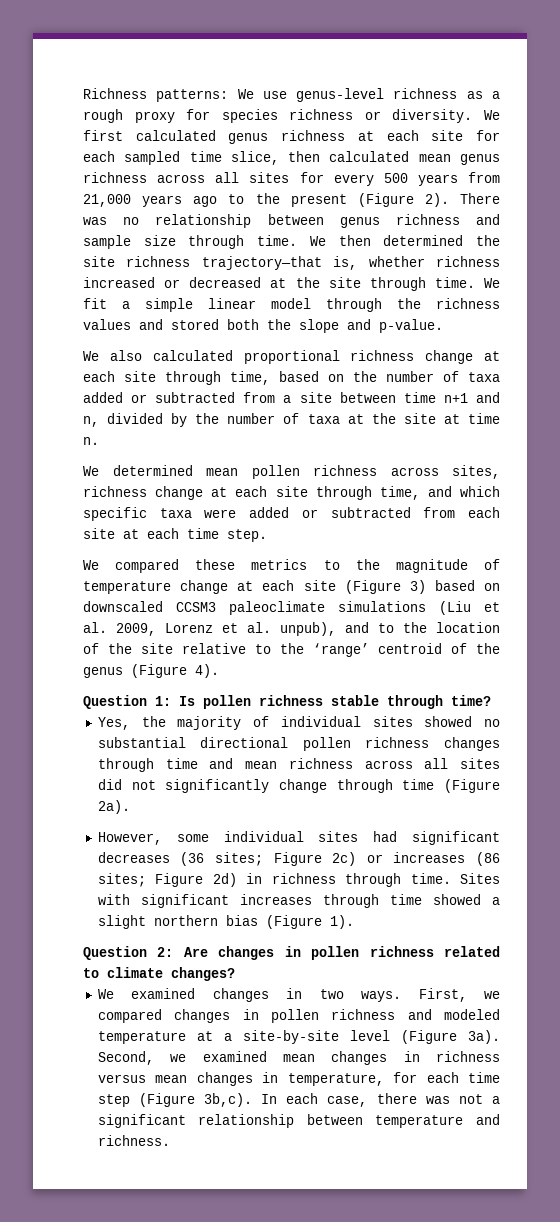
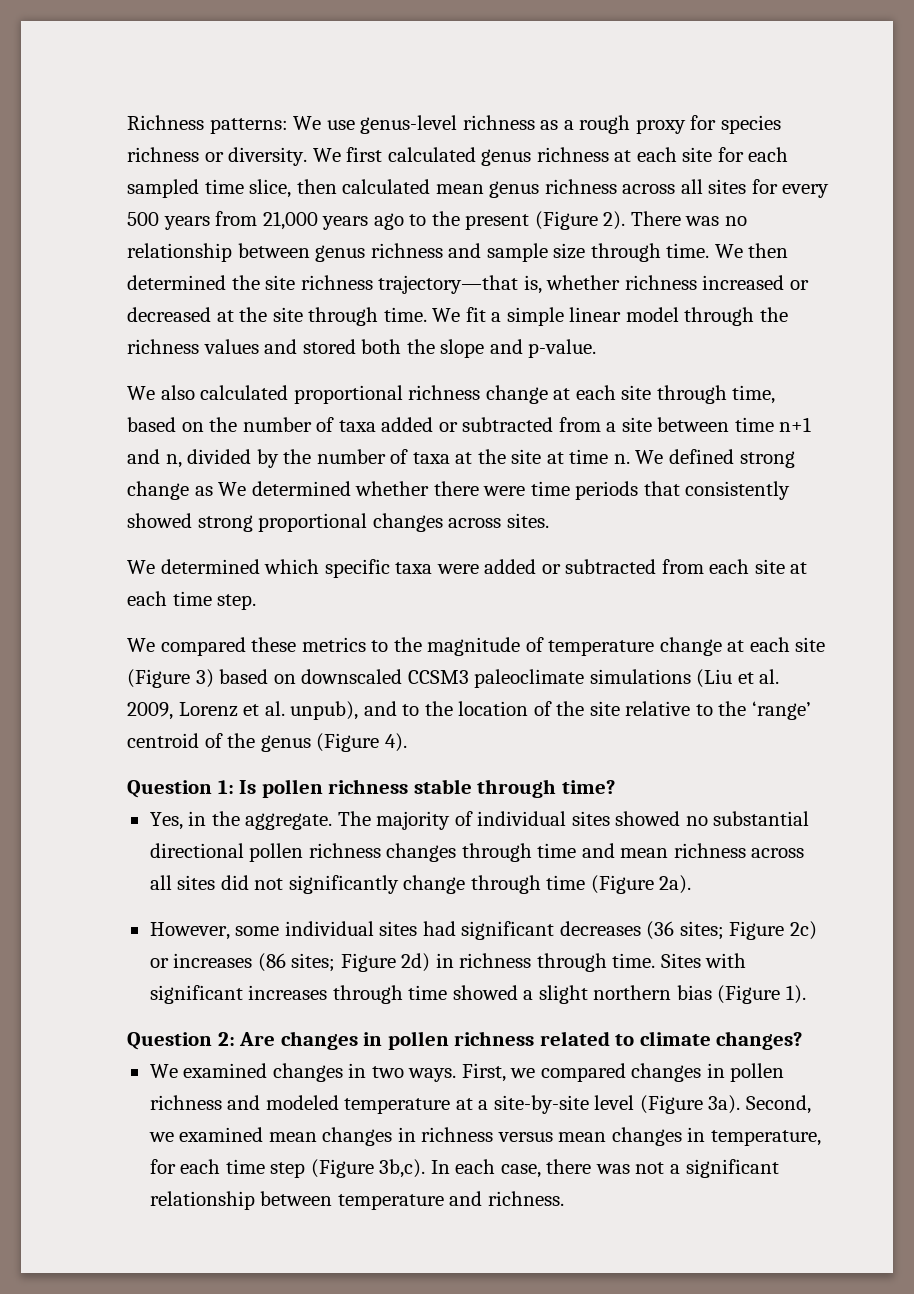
- We also calculated proportional richness change at each site through time, based on the number of taxa added or subtracted from a site between time n+1 and n, divided by the number of taxa at the site at time n.
- We determined mean pollen richness across sites, richness change at each site through time, and which specific taxa were added or subtracted from each site at each time step.
+ We also calculated proportional richness change at each site through time, based on the number of taxa added or subtracted from a site between time n+1 and n, divided by the number of taxa at the site at time n. We defined strong change as We determined whether there were time periods that consistently showed strong proportional changes across sites.
+ We determined which specific taxa were added or subtracted from each site at each time step.
- Yes, the majority of individual sites showed no substantial directional pollen richness changes through time and mean richness across all sites did not significantly change through time (Figure 2a).
+ Yes, in the aggregate. The majority of individual sites showed no substantial directional pollen richness changes through time and mean richness across all sites did not significantly change through time (Figure 2a).

